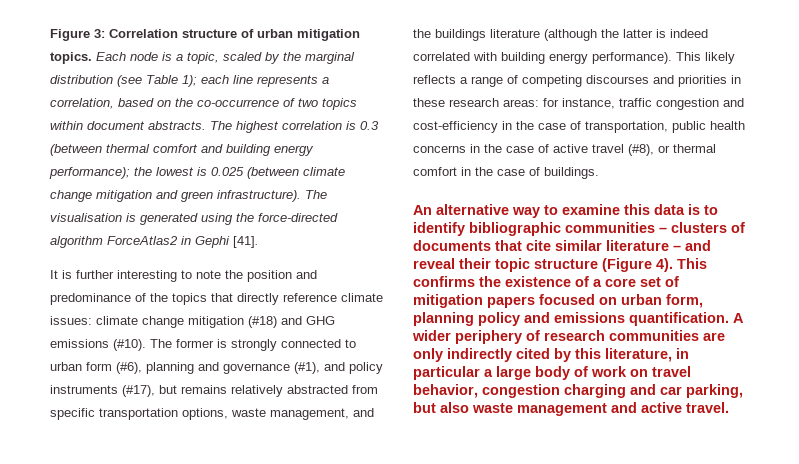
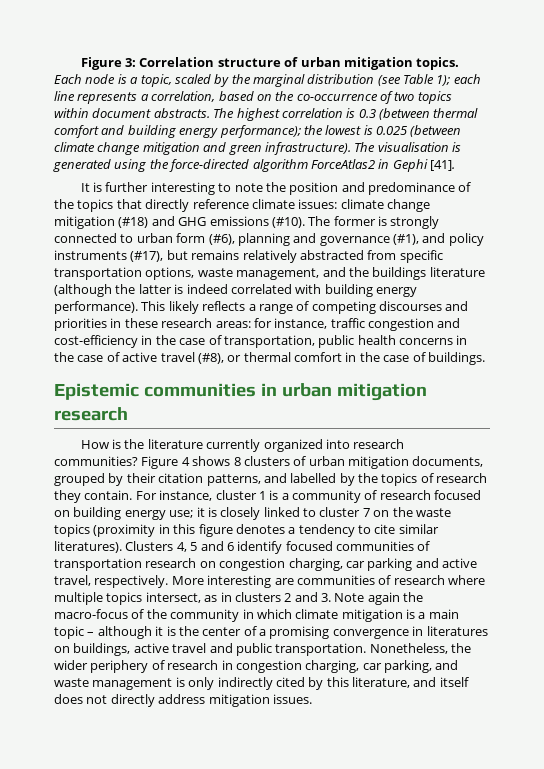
- An alternative way to examine this data is to identify bibliographic communities – clusters of documents that cite similar literature – and reveal their topic structure (Figure 4). This confirms the existence of a core set of mitigation papers focused on urban form, planning policy and emissions quantification. A wider periphery of research communities are only indirectly cited by this literature, in particular a large body of work on travel behavior, congestion charging and car parking, but also waste management and active travel.
+ Epistemic communities in urban mitigation research
+ How is the literature currently organized into research communities? Figure 4 shows 8 clusters of urban mitigation documents, grouped by their citation patterns, and labelled by the topics of research they contain. For instance, cluster 1 is a community of research focused on building energy use; it is closely linked to cluster 7 on the waste topics (proximity in this figure denotes a tendency to cite similar literatures). Clusters 4, 5 and 6 identify focused communities of transportation research on congestion charging, car parking and active travel, respectively. More interesting are communities of research where multiple topics intersect, as in clusters 2 and 3. Note again the macro-focus of the community in which climate mitigation is a main topic – although it is the center of a promising convergence in literatures on buildings, active travel and public transportation. Nonetheless, the wider periphery of research in congestion charging, car parking, and waste management is only indirectly cited by this literature, and itself does not directly address mitigation issues.

